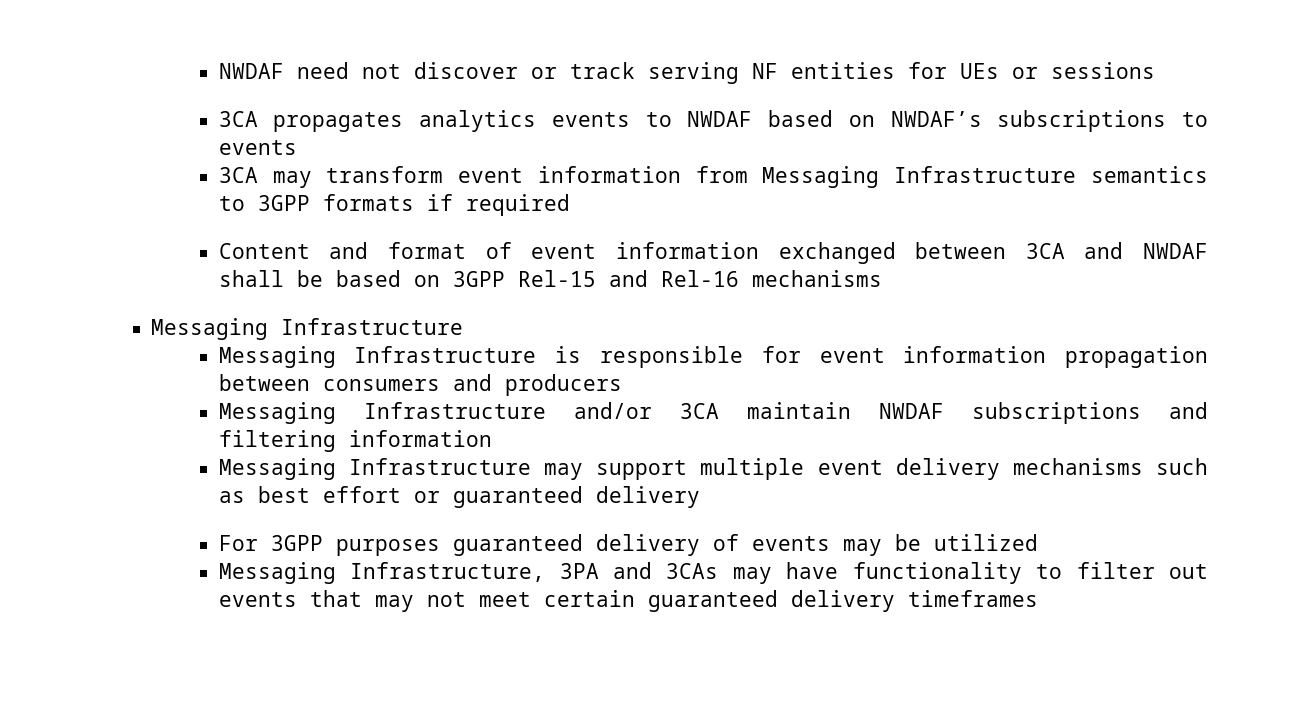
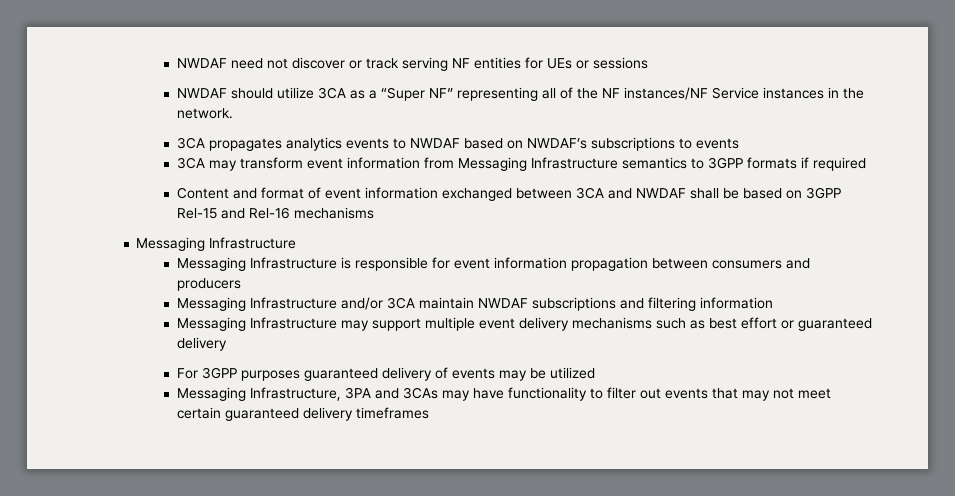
+ NWDAF should utilize 3CA as a “Super NF” representing all of the NF instances/NF Service instances in the network.

